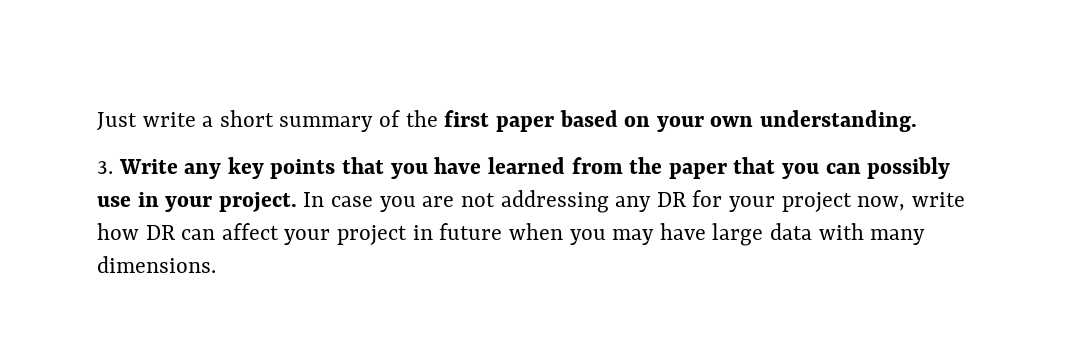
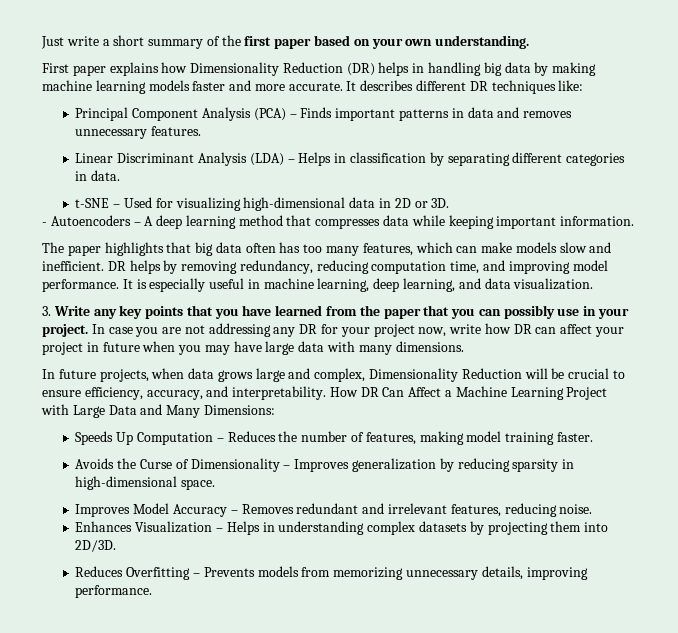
+ First paper explains how Dimensionality Reduction (DR) helps in handling big data by making machine learning models faster and more accurate. It describes different DR techniques like:
+ Principal Component Analysis (PCA) – Finds important patterns in data and removes unnecessary features.
+ Linear Discriminant Analysis (LDA) – Helps in classification by separating different categories in data.
+ t-SNE – Used for visualizing high-dimensional data in 2D or 3D.
+ - Autoencoders – A deep learning method that compresses data while keeping important information.
+ The paper highlights that big data often has too many features, which can make models slow and inefficient. DR helps by removing redundancy, reducing computation time, and improving model performance. It is especially useful in machine learning, deep learning, and data visualization.
+ In future projects, when data grows large and complex, Dimensionality Reduction will be crucial to ensure efficiency, accuracy, and interpretability. How DR Can Affect a Machine Learning Project with Large Data and Many Dimensions:
+ Speeds Up Computation – Reduces the number of features, making model training faster.
+ Avoids the Curse of Dimensionality – Improves generalization by reducing sparsity in high-dimensional space.
+ Improves Model Accuracy – Removes redundant and irrelevant features, reducing noise.
+ Enhances Visualization – Helps in understanding complex datasets by projecting them into 2D/3D.
+ Reduces Overfitting – Prevents models from memorizing unnecessary details, improving performance.

